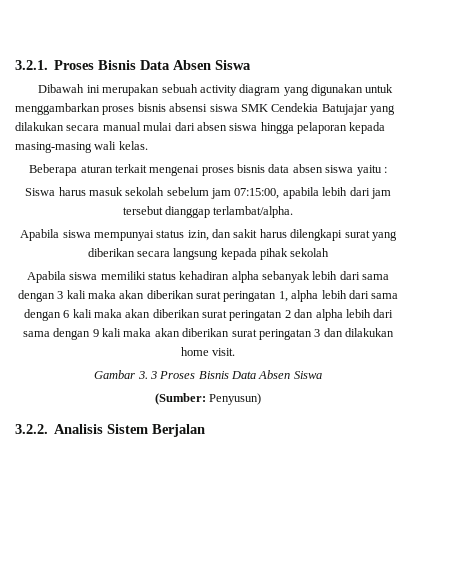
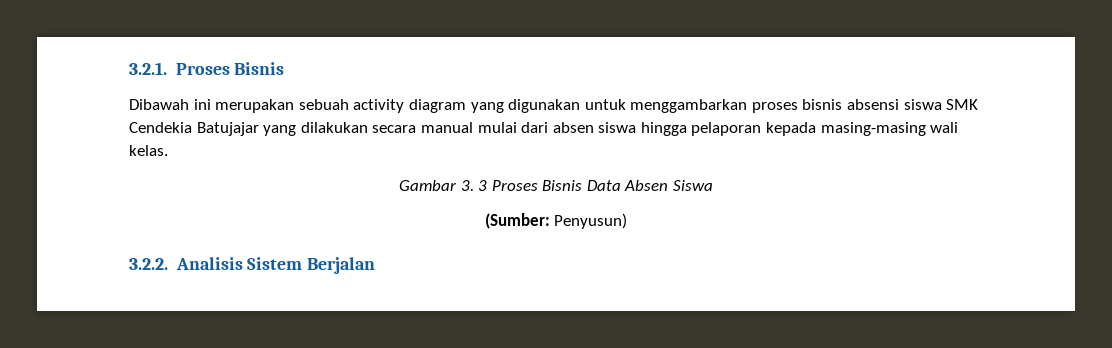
- 3.2.1. Proses Bisnis Data Absen Siswa
+ 3.2.1. Proses Bisnis
- Beberapa aturan terkait mengenai proses bisnis data absen siswa yaitu :
- Siswa harus masuk sekolah sebelum jam 07:15:00, apabila lebih dari jam tersebut dianggap terlambat/alpha.
- Apabila siswa mempunyai status izin, dan sakit harus dilengkapi surat yang diberikan secara langsung kepada pihak sekolah
- Apabila siswa memiliki status kehadiran alpha sebanyak lebih dari sama dengan 3 kali maka akan diberikan surat peringatan 1, alpha lebih dari sama dengan 6 kali maka akan diberikan surat peringatan 2 dan alpha lebih dari sama dengan 9 kali maka akan diberikan surat peringatan 3 dan dilakukan home visit.

